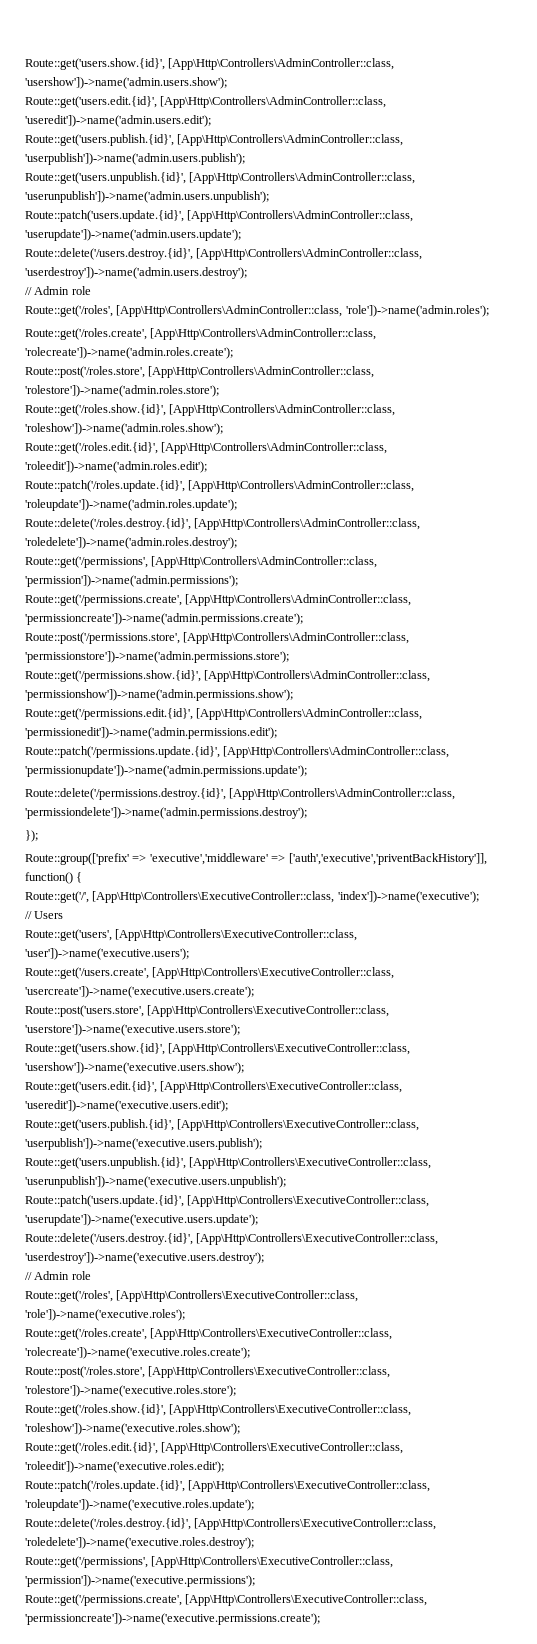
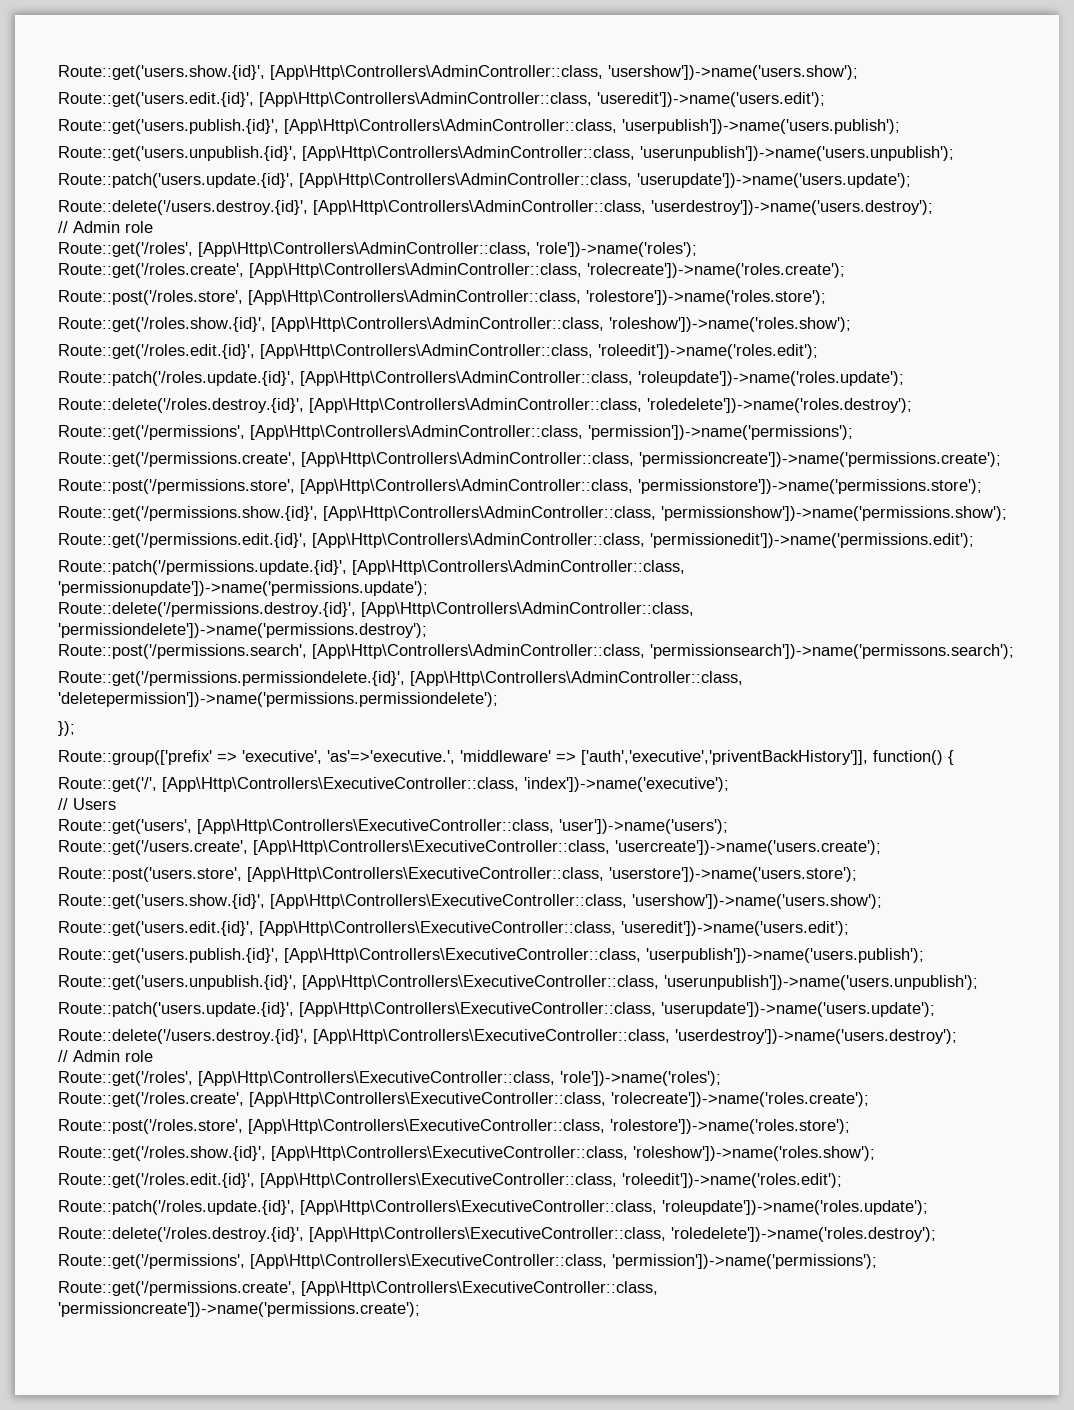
- Route::get('users.show.{id}', [App\Http\Controllers\AdminController::class, 'usershow'])->name('admin.users.show');
+ Route::get('users.show.{id}', [App\Http\Controllers\AdminController::class, 'usershow'])->name('users.show');
- Route::get('users.edit.{id}', [App\Http\Controllers\AdminController::class, 'useredit'])->name('admin.users.edit');
+ Route::get('users.edit.{id}', [App\Http\Controllers\AdminController::class, 'useredit'])->name('users.edit');
- Route::get('users.publish.{id}', [App\Http\Controllers\AdminController::class, 'userpublish'])->name('admin.users.publish');
+ Route::get('users.publish.{id}', [App\Http\Controllers\AdminController::class, 'userpublish'])->name('users.publish');
- Route::get('users.unpublish.{id}', [App\Http\Controllers\AdminController::class, 'userunpublish'])->name('admin.users.unpublish');
+ Route::get('users.unpublish.{id}', [App\Http\Controllers\AdminController::class, 'userunpublish'])->name('users.unpublish');
- Route::patch('users.update.{id}', [App\Http\Controllers\AdminController::class, 'userupdate'])->name('admin.users.update');
+ Route::patch('users.update.{id}', [App\Http\Controllers\AdminController::class, 'userupdate'])->name('users.update');
- Route::delete('/users.destroy.{id}', [App\Http\Controllers\AdminController::class, 'userdestroy'])->name('admin.users.destroy');
+ Route::delete('/users.destroy.{id}', [App\Http\Controllers\AdminController::class, 'userdestroy'])->name('users.destroy');
- Route::get('/roles', [App\Http\Controllers\AdminController::class, 'role'])->name('admin.roles');
+ Route::get('/roles', [App\Http\Controllers\AdminController::class, 'role'])->name('roles');
- Route::get('/roles.create', [App\Http\Controllers\AdminController::class, 'rolecreate'])->name('admin.roles.create');
+ Route::get('/roles.create', [App\Http\Controllers\AdminController::class, 'rolecreate'])->name('roles.create');
- Route::post('/roles.store', [App\Http\Controllers\AdminController::class, 'rolestore'])->name('admin.roles.store');
+ Route::post('/roles.store', [App\Http\Controllers\AdminController::class, 'rolestore'])->name('roles.store');
- Route::get('/roles.show.{id}', [App\Http\Controllers\AdminController::class, 'roleshow'])->name('admin.roles.show');
+ Route::get('/roles.show.{id}', [App\Http\Controllers\AdminController::class, 'roleshow'])->name('roles.show');
- Route::get('/roles.edit.{id}', [App\Http\Controllers\AdminController::class, 'roleedit'])->name('admin.roles.edit');
+ Route::get('/roles.edit.{id}', [App\Http\Controllers\AdminController::class, 'roleedit'])->name('roles.edit');
- Route::patch('/roles.update.{id}', [App\Http\Controllers\AdminController::class, 'roleupdate'])->name('admin.roles.update');
+ Route::patch('/roles.update.{id}', [App\Http\Controllers\AdminController::class, 'roleupdate'])->name('roles.update');
- Route::delete('/roles.destroy.{id}', [App\Http\Controllers\AdminController::class, 'roledelete'])->name('admin.roles.destroy');
+ Route::delete('/roles.destroy.{id}', [App\Http\Controllers\AdminController::class, 'roledelete'])->name('roles.destroy');
- Route::get('/permissions', [App\Http\Controllers\AdminController::class, 'permission'])->name('admin.permissions');
+ Route::get('/permissions', [App\Http\Controllers\AdminController::class, 'permission'])->name('permissions');
- Route::get('/permissions.create', [App\Http\Controllers\AdminController::class, 'permissioncreate'])->name('admin.permissions.create');
+ Route::get('/permissions.create', [App\Http\Controllers\AdminController::class, 'permissioncreate'])->name('permissions.create');
- Route::post('/permissions.store', [App\Http\Controllers\AdminController::class, 'permissionstore'])->name('admin.permissions.store');
+ Route::post('/permissions.store', [App\Http\Controllers\AdminController::class, 'permissionstore'])->name('permissions.store');
- Route::get('/permissions.show.{id}', [App\Http\Controllers\AdminController::class, 'permissionshow'])->name('admin.permissions.show');
+ Route::get('/permissions.show.{id}', [App\Http\Controllers\AdminController::class, 'permissionshow'])->name('permissions.show');
- Route::get('/permissions.edit.{id}', [App\Http\Controllers\AdminController::class, 'permissionedit'])->name('admin.permissions.edit');
+ Route::get('/permissions.edit.{id}', [App\Http\Controllers\AdminController::class, 'permissionedit'])->name('permissions.edit');
- Route::patch('/permissions.update.{id}', [App\Http\Controllers\AdminController::class, 'permissionupdate'])->name('admin.permissions.update');
+ Route::patch('/permissions.update.{id}', [App\Http\Controllers\AdminController::class, 'permissionupdate'])->name('permissions.update');
- Route::delete('/permissions.destroy.{id}', [App\Http\Controllers\AdminController::class, 'permissiondelete'])->name('admin.permissions.destroy');
+ Route::delete('/permissions.destroy.{id}', [App\Http\Controllers\AdminController::class, 'permissiondelete'])->name('permissions.destroy');
+ Route::post('/permissions.search', [App\Http\Controllers\AdminController::class, 'permissionsearch'])->name('permissons.search');
+ Route::get('/permissions.permissiondelete.{id}', [App\Http\Controllers\AdminController::class, 'deletepermission'])->name('permissions.permissiondelete');
- Route::group(['prefix' => 'executive','middleware' => ['auth','executive','priventBackHistory']], function() {
+ Route::group(['prefix' => 'executive', 'as'=>'executive.', 'middleware' => ['auth','executive','priventBackHistory']], function() {
- Route::get('users', [App\Http\Controllers\ExecutiveController::class, 'user'])->name('executive.users');
+ Route::get('users', [App\Http\Controllers\ExecutiveController::class, 'user'])->name('users');
- Route::get('/users.create', [App\Http\Controllers\ExecutiveController::class, 'usercreate'])->name('executive.users.create');
+ Route::get('/users.create', [App\Http\Controllers\ExecutiveController::class, 'usercreate'])->name('users.create');
- Route::post('users.store', [App\Http\Controllers\ExecutiveController::class, 'userstore'])->name('executive.users.store');
+ Route::post('users.store', [App\Http\Controllers\ExecutiveController::class, 'userstore'])->name('users.store');
- Route::get('users.show.{id}', [App\Http\Controllers\ExecutiveController::class, 'usershow'])->name('executive.users.show');
+ Route::get('users.show.{id}', [App\Http\Controllers\ExecutiveController::class, 'usershow'])->name('users.show');
- Route::get('users.edit.{id}', [App\Http\Controllers\ExecutiveController::class, 'useredit'])->name('executive.users.edit');
+ Route::get('users.edit.{id}', [App\Http\Controllers\ExecutiveController::class, 'useredit'])->name('users.edit');
- Route::get('users.publish.{id}', [App\Http\Controllers\ExecutiveController::class, 'userpublish'])->name('executive.users.publish');
+ Route::get('users.publish.{id}', [App\Http\Controllers\ExecutiveController::class, 'userpublish'])->name('users.publish');
- Route::get('users.unpublish.{id}', [App\Http\Controllers\ExecutiveController::class, 'userunpublish'])->name('executive.users.unpublish');
+ Route::get('users.unpublish.{id}', [App\Http\Controllers\ExecutiveController::class, 'userunpublish'])->name('users.unpublish');
- Route::patch('users.update.{id}', [App\Http\Controllers\ExecutiveController::class, 'userupdate'])->name('executive.users.update');
+ Route::patch('users.update.{id}', [App\Http\Controllers\ExecutiveController::class, 'userupdate'])->name('users.update');
- Route::delete('/users.destroy.{id}', [App\Http\Controllers\ExecutiveController::class, 'userdestroy'])->name('executive.users.destroy');
+ Route::delete('/users.destroy.{id}', [App\Http\Controllers\ExecutiveController::class, 'userdestroy'])->name('users.destroy');
- Route::get('/roles', [App\Http\Controllers\ExecutiveController::class, 'role'])->name('executive.roles');
+ Route::get('/roles', [App\Http\Controllers\ExecutiveController::class, 'role'])->name('roles');
- Route::get('/roles.create', [App\Http\Controllers\ExecutiveController::class, 'rolecreate'])->name('executive.roles.create');
+ Route::get('/roles.create', [App\Http\Controllers\ExecutiveController::class, 'rolecreate'])->name('roles.create');
- Route::post('/roles.store', [App\Http\Controllers\ExecutiveController::class, 'rolestore'])->name('executive.roles.store');
+ Route::post('/roles.store', [App\Http\Controllers\ExecutiveController::class, 'rolestore'])->name('roles.store');
- Route::get('/roles.show.{id}', [App\Http\Controllers\ExecutiveController::class, 'roleshow'])->name('executive.roles.show');
+ Route::get('/roles.show.{id}', [App\Http\Controllers\ExecutiveController::class, 'roleshow'])->name('roles.show');
- Route::get('/roles.edit.{id}', [App\Http\Controllers\ExecutiveController::class, 'roleedit'])->name('executive.roles.edit');
+ Route::get('/roles.edit.{id}', [App\Http\Controllers\ExecutiveController::class, 'roleedit'])->name('roles.edit');
- Route::patch('/roles.update.{id}', [App\Http\Controllers\ExecutiveController::class, 'roleupdate'])->name('executive.roles.update');
+ Route::patch('/roles.update.{id}', [App\Http\Controllers\ExecutiveController::class, 'roleupdate'])->name('roles.update');
- Route::delete('/roles.destroy.{id}', [App\Http\Controllers\ExecutiveController::class, 'roledelete'])->name('executive.roles.destroy');
+ Route::delete('/roles.destroy.{id}', [App\Http\Controllers\ExecutiveController::class, 'roledelete'])->name('roles.destroy');
- Route::get('/permissions', [App\Http\Controllers\ExecutiveController::class, 'permission'])->name('executive.permissions');
+ Route::get('/permissions', [App\Http\Controllers\ExecutiveController::class, 'permission'])->name('permissions');
- Route::get('/permissions.create', [App\Http\Controllers\ExecutiveController::class, 'permissioncreate'])->name('executive.permissions.create');
+ Route::get('/permissions.create', [App\Http\Controllers\ExecutiveController::class, 'permissioncreate'])->name('permissions.create');

